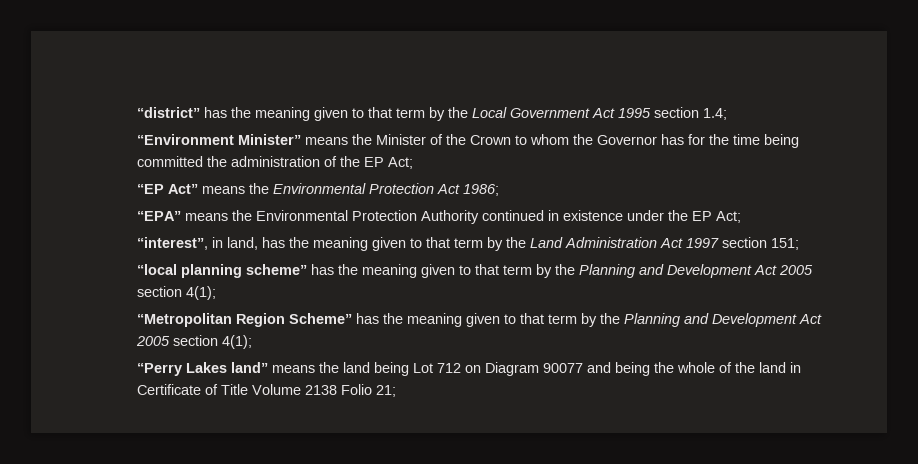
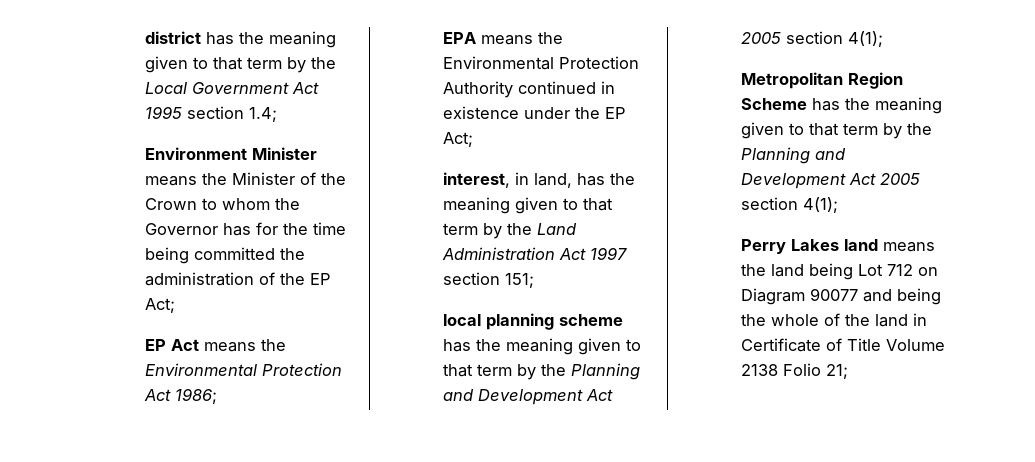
- “district” has the meaning given to that term by the Local Government Act 1995 section 1.4;
+ district has the meaning given to that term by the Local Government Act 1995 section 1.4;
- “Environment Minister” means the Minister of the Crown to whom the Governor has for the time being committed the administration of the EP Act;
+ Environment Minister means the Minister of the Crown to whom the Governor has for the time being committed the administration of the EP Act;
- “EP Act” means the Environmental Protection Act 1986;
+ EP Act means the Environmental Protection Act 1986;
- “EPA” means the Environmental Protection Authority continued in existence under the EP Act;
+ EPA means the Environmental Protection Authority continued in existence under the EP Act;
- “interest”, in land, has the meaning given to that term by the Land Administration Act 1997 section 151;
+ interest, in land, has the meaning given to that term by the Land Administration Act 1997 section 151;
- “local planning scheme” has the meaning given to that term by the Planning and Development Act 2005 section 4(1);
+ local planning scheme has the meaning given to that term by the Planning and Development Act 2005 section 4(1);
- “Metropolitan Region Scheme” has the meaning given to that term by the Planning and Development Act 2005 section 4(1);
+ Metropolitan Region Scheme has the meaning given to that term by the Planning and Development Act 2005 section 4(1);
- “Perry Lakes land” means the land being Lot 712 on Diagram 90077 and being the whole of the land in Certificate of Title Volume 2138 Folio 21;
+ Perry Lakes land means the land being Lot 712 on Diagram 90077 and being the whole of the land in Certificate of Title Volume 2138 Folio 21;

